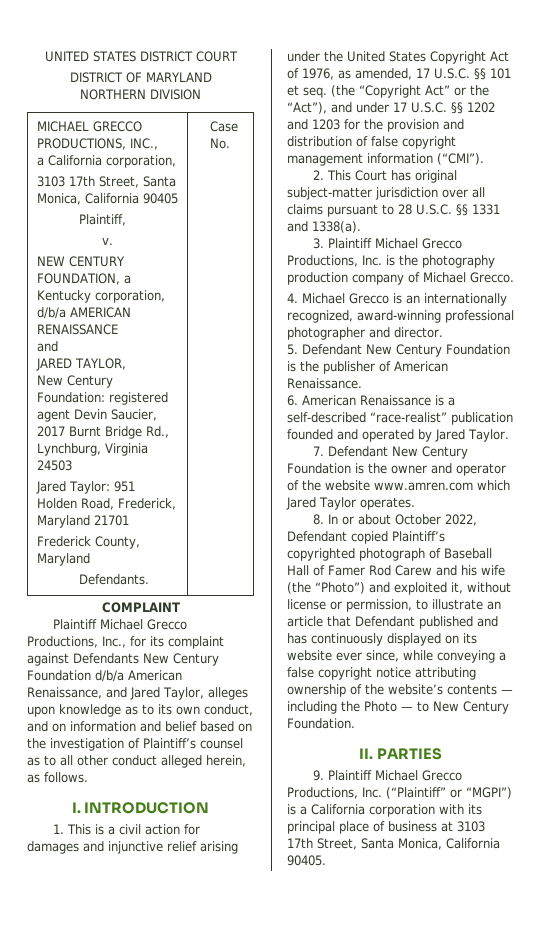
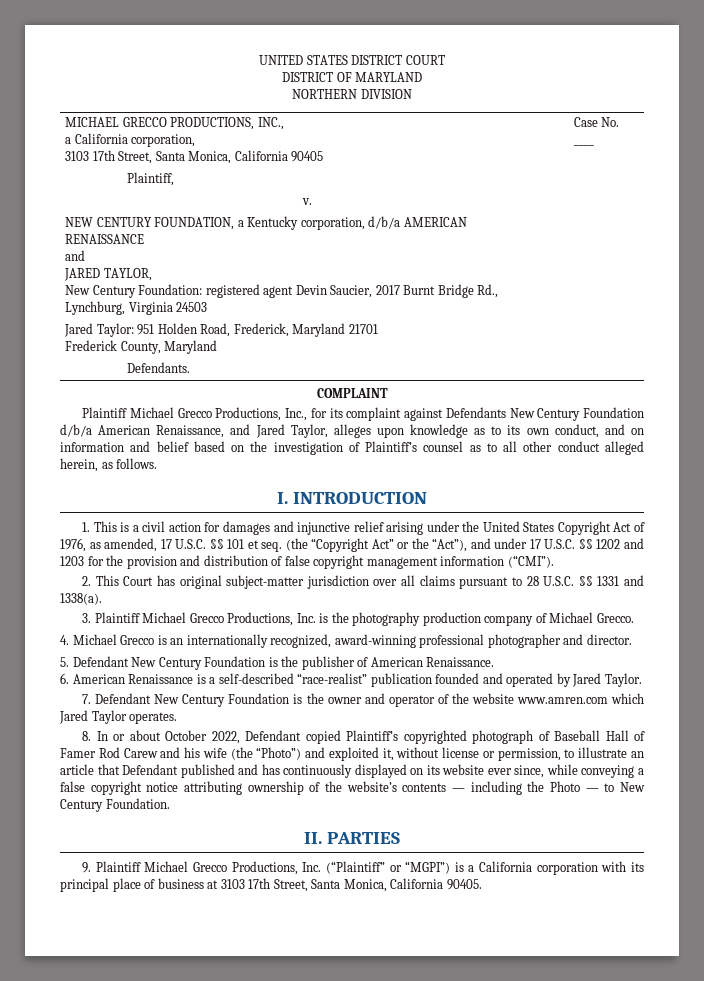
- Case No.
+ Case No. ____

